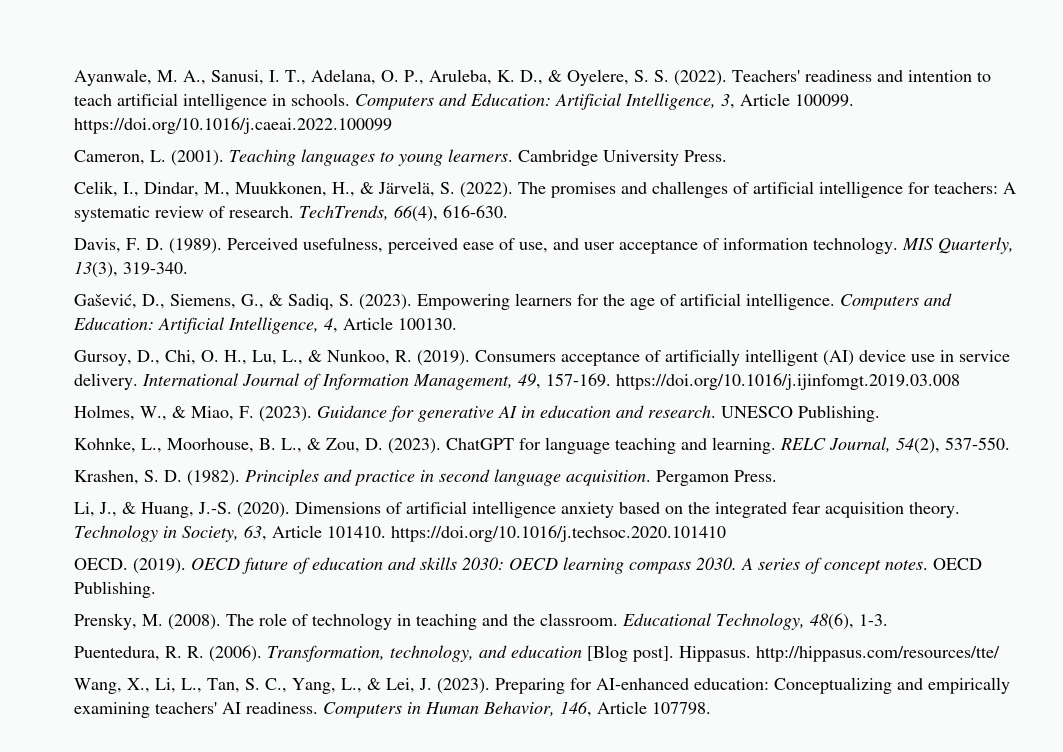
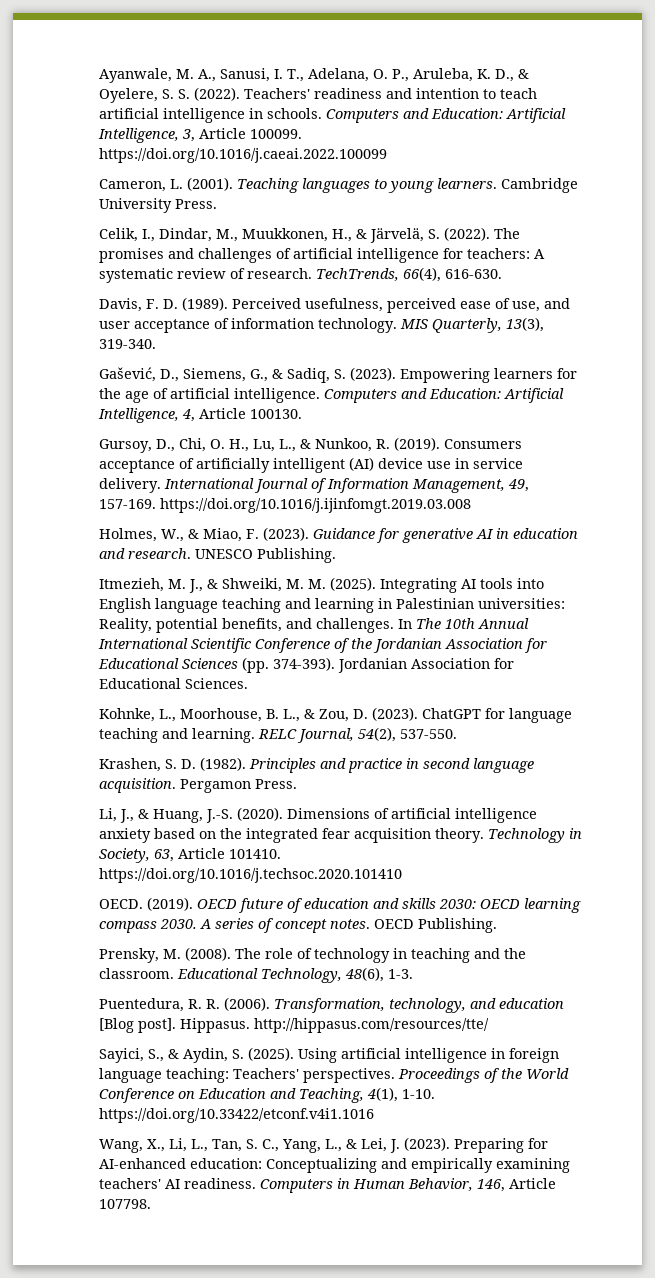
+ Itmezieh, M. J., & Shweiki, M. M. (2025). Integrating AI tools into English language teaching and learning in Palestinian universities: Reality, potential benefits, and challenges. In The 10th Annual International Scientific Conference of the Jordanian Association for Educational Sciences (pp. 374-393). Jordanian Association for Educational Sciences.
+ Sayici, S., & Aydin, S. (2025). Using artificial intelligence in foreign language teaching: Teachers' perspectives. Proceedings of the World Conference on Education and Teaching, 4(1), 1-10. https://doi.org/10.33422/etconf.v4i1.1016

